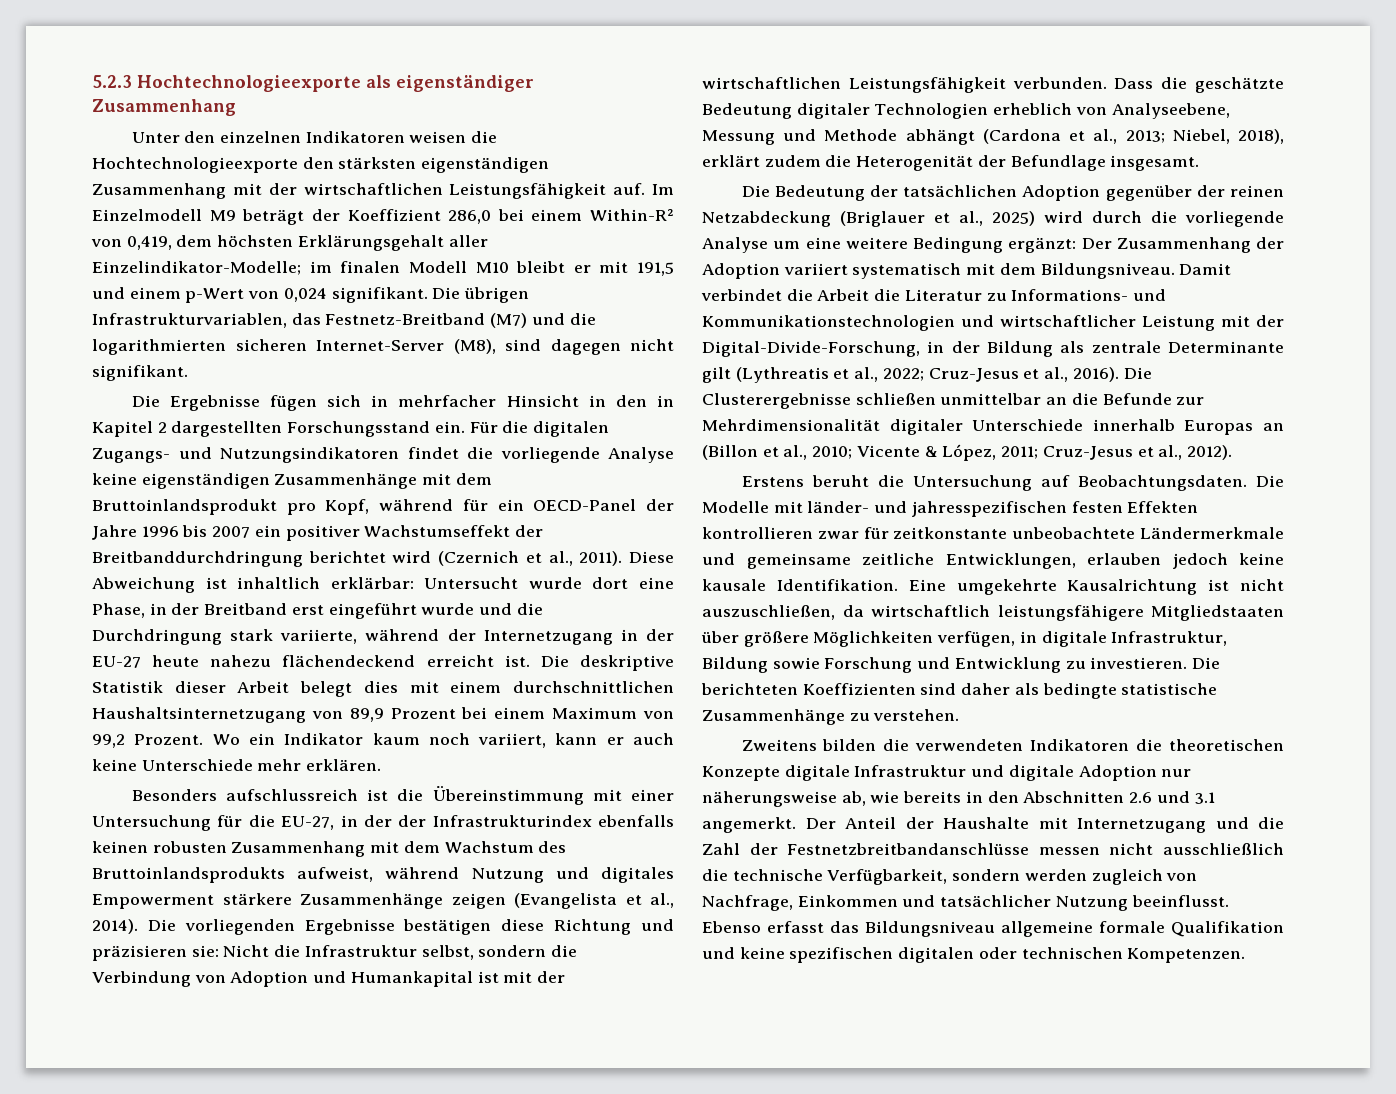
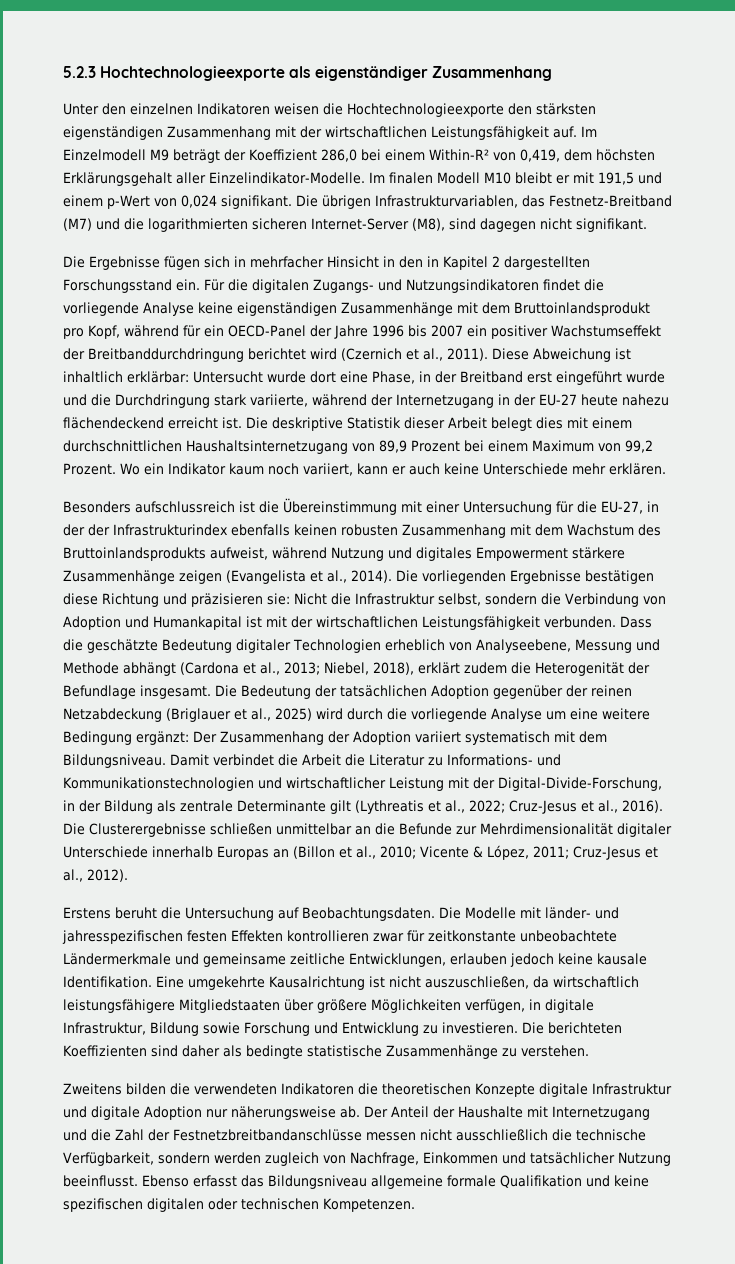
- Im Einzelmodell M9 beträgt der Koeffizient 286,0 bei einem Within-R² von 0,419, dem höchsten Erklärungsgehalt aller Einzelindikator-Modelle; im finalen Modell M10 bleibt er mit 191,5 und einem p-Wert von 0,024 signifikant.
+ Im Einzelmodell M9 beträgt der Koeffizient 286,0 bei einem Within-R² von 0,419, dem höchsten Erklärungsgehalt aller Einzelindikator-Modelle. Im finalen Modell M10 bleibt er mit 191,5 und einem p-Wert von 0,024 signifikant.
- Dass die geschätzte Bedeutung digitaler Technologien erheblich von Analyseebene, Messung und Methode abhängt (Cardona et al., 2013; Niebel, 2018), erklärt zudem die Heterogenität der Befundlage insgesamt.
- Die Bedeutung der tatsächlichen Adoption gegenüber der reinen Netzabdeckung (Briglauer et al., 2025) wird durch die vorliegende Analyse um eine weitere Bedingung ergänzt: Der Zusammenhang der Adoption variiert systematisch mit dem Bildungsniveau.
+ Dass die geschätzte Bedeutung digitaler Technologien erheblich von Analyseebene, Messung und Methode abhängt (Cardona et al., 2013; Niebel, 2018), erklärt zudem die Heterogenität der Befundlage insgesamt. Die Bedeutung der tatsächlichen Adoption gegenüber der reinen Netzabdeckung (Briglauer et al., 2025) wird durch die vorliegende Analyse um eine weitere Bedingung ergänzt: Der Zusammenhang der Adoption variiert systematisch mit dem Bildungsniveau.
- Zweitens bilden die verwendeten Indikatoren die theoretischen Konzepte digitale Infrastruktur und digitale Adoption nur näherungsweise ab, wie bereits in den Abschnitten 2.6 und 3.1 angemerkt.
+ Zweitens bilden die verwendeten Indikatoren die theoretischen Konzepte digitale Infrastruktur und digitale Adoption nur näherungsweise ab.

